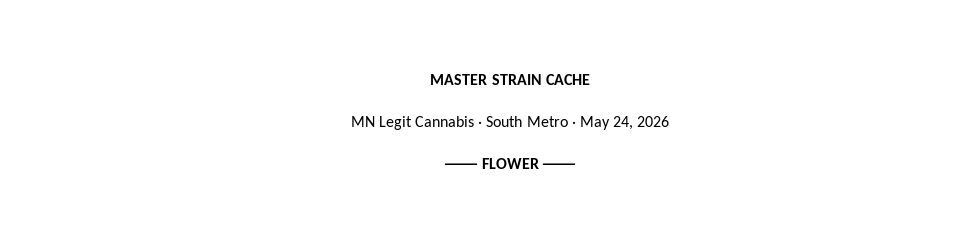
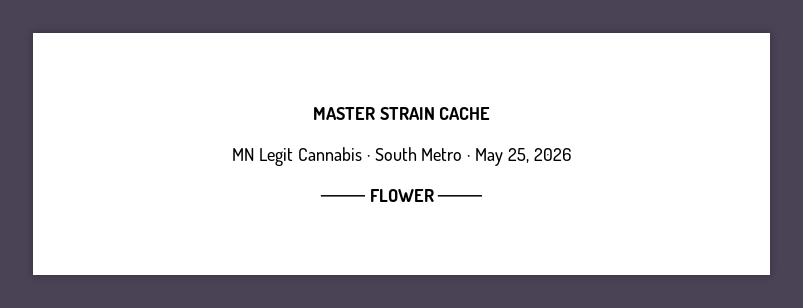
- MN Legit Cannabis · South Metro · May 24, 2026
+ MN Legit Cannabis · South Metro · May 25, 2026

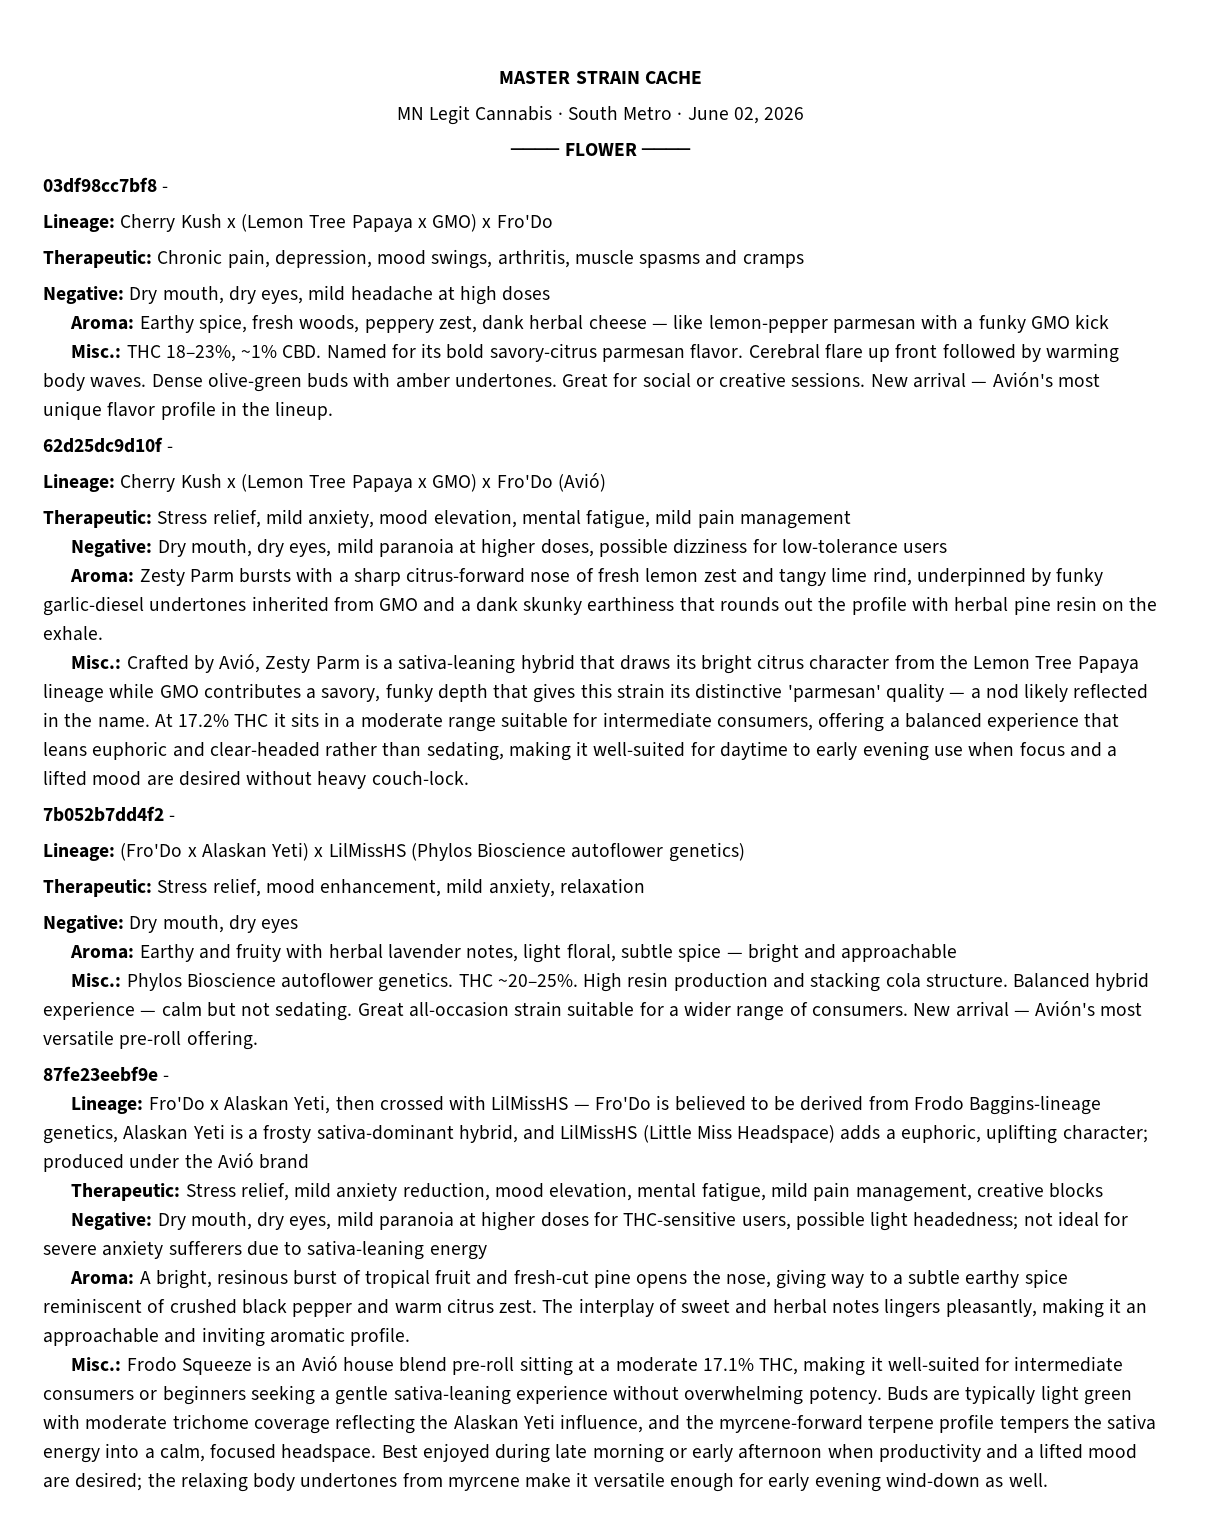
- MN Legit Cannabis · South Metro · May 25, 2026
+ MN Legit Cannabis · South Metro · June 02, 2026
+ 03df98cc7bf8 -
+ Lineage: Cherry Kush x (Lemon Tree Papaya x GMO) x Fro'Do
+ Therapeutic: Chronic pain, depression, mood swings, arthritis, muscle spasms and cramps
+ Negative: Dry mouth, dry eyes, mild headache at high doses
+ Aroma: Earthy spice, fresh woods, peppery zest, dank herbal cheese — like lemon-pepper parmesan with a funky GMO kick
+ Misc.: THC 18–23%, ~1% CBD. Named for its bold savory-citrus parmesan flavor. Cerebral flare up front followed by warming body waves. Dense olive-green buds with amber undertones. Great for social or creative sessions. New arrival — Avión's most unique flavor profile in the lineup.
+ 62d25dc9d10f -
+ Lineage: Cherry Kush x (Lemon Tree Papaya x GMO) x Fro'Do (Avió)
+ Therapeutic: Stress relief, mild anxiety, mood elevation, mental fatigue, mild pain management
+ Negative: Dry mouth, dry eyes, mild paranoia at higher doses, possible dizziness for low-tolerance users
+ Aroma: Zesty Parm bursts with a sharp citrus-forward nose of fresh lemon zest and tangy lime rind, underpinned by funky garlic-diesel undertones inherited from GMO and a dank skunky earthiness that rounds out the profile with herbal pine resin on the exhale.
+ Misc.: Crafted by Avió, Zesty Parm is a sativa-leaning hybrid that draws its bright citrus character from the Lemon Tree Papaya lineage while GMO contributes a savory, funky depth that gives this strain its distinctive 'parmesan' quality — a nod likely reflected in the name. At 17.2% THC it sits in a moderate range suitable for intermediate consumers, offering a balanced experience that leans euphoric and clear-headed rather than sedating, making it well-suited for daytime to early evening use when focus and a lifted mood are desired without heavy couch-lock.
+ 7b052b7dd4f2 -
+ Lineage: (Fro'Do x Alaskan Yeti) x LilMissHS (Phylos Bioscience autoflower genetics)
+ Therapeutic: Stress relief, mood enhancement, mild anxiety, relaxation
+ Negative: Dry mouth, dry eyes
+ Aroma: Earthy and fruity with herbal lavender notes, light floral, subtle spice — bright and approachable
+ Misc.: Phylos Bioscience autoflower genetics. THC ~20–25%. High resin production and stacking cola structure. Balanced hybrid experience — calm but not sedating. Great all-occasion strain suitable for a wider range of consumers. New arrival — Avión's most versatile pre-roll offering.
+ 87fe23eebf9e -
+ Lineage: Fro'Do x Alaskan Yeti, then crossed with LilMissHS — Fro'Do is believed to be derived from Frodo Baggins-lineage genetics, Alaskan Yeti is a frosty sativa-dominant hybrid, and LilMissHS (Little Miss Headspace) adds a euphoric, uplifting character; produced under the Avió brand
+ Therapeutic: Stress relief, mild anxiety reduction, mood elevation, mental fatigue, mild pain management, creative blocks
+ Negative: Dry mouth, dry eyes, mild paranoia at higher doses for THC-sensitive users, possible light headedness; not ideal for severe anxiety sufferers due to sativa-leaning energy
+ Aroma: A bright, resinous burst of tropical fruit and fresh-cut pine opens the nose, giving way to a subtle earthy spice reminiscent of crushed black pepper and warm citrus zest. The interplay of sweet and herbal notes lingers pleasantly, making it an approachable and inviting aromatic profile.
+ Misc.: Frodo Squeeze is an Avió house blend pre-roll sitting at a moderate 17.1% THC, making it well-suited for intermediate consumers or beginners seeking a gentle sativa-leaning experience without overwhelming potency. Buds are typically light green with moderate trichome coverage reflecting the Alaskan Yeti influence, and the myrcene-forward terpene profile tempers the sativa energy into a calm, focused headspace. Best enjoyed during late morning or early afternoon when productivity and a lifted mood are desired; the relaxing body undertones from myrcene make it versatile enough for early evening wind-down as well.

